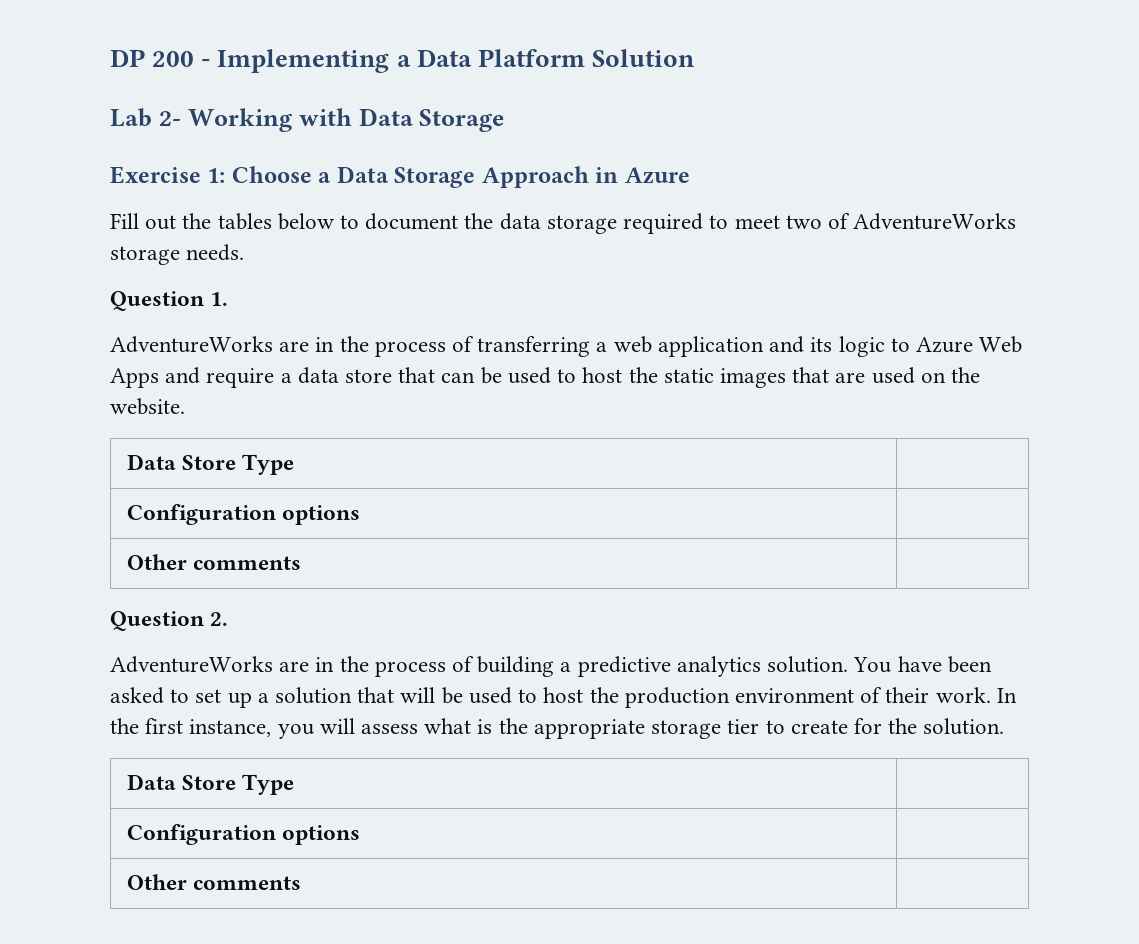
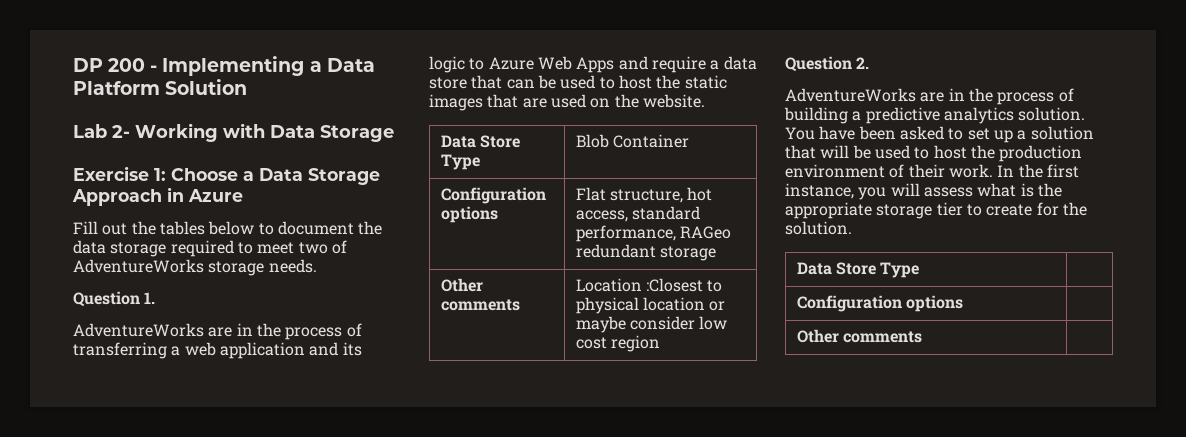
  AdventureWorks are in the process of transferring a web application and its logic to Azure Web Apps and require a data store that can be used to host the static images that are used on the website.
- Data Store Type |
- Configuration options |
- Other comments |
+ Data Store Type | Blob Container
+ Configuration options | Flat structure, hot access, standard performance, RAGeo redundant storage
+ Other comments | Location :Closest to physical location or maybe consider low cost region

